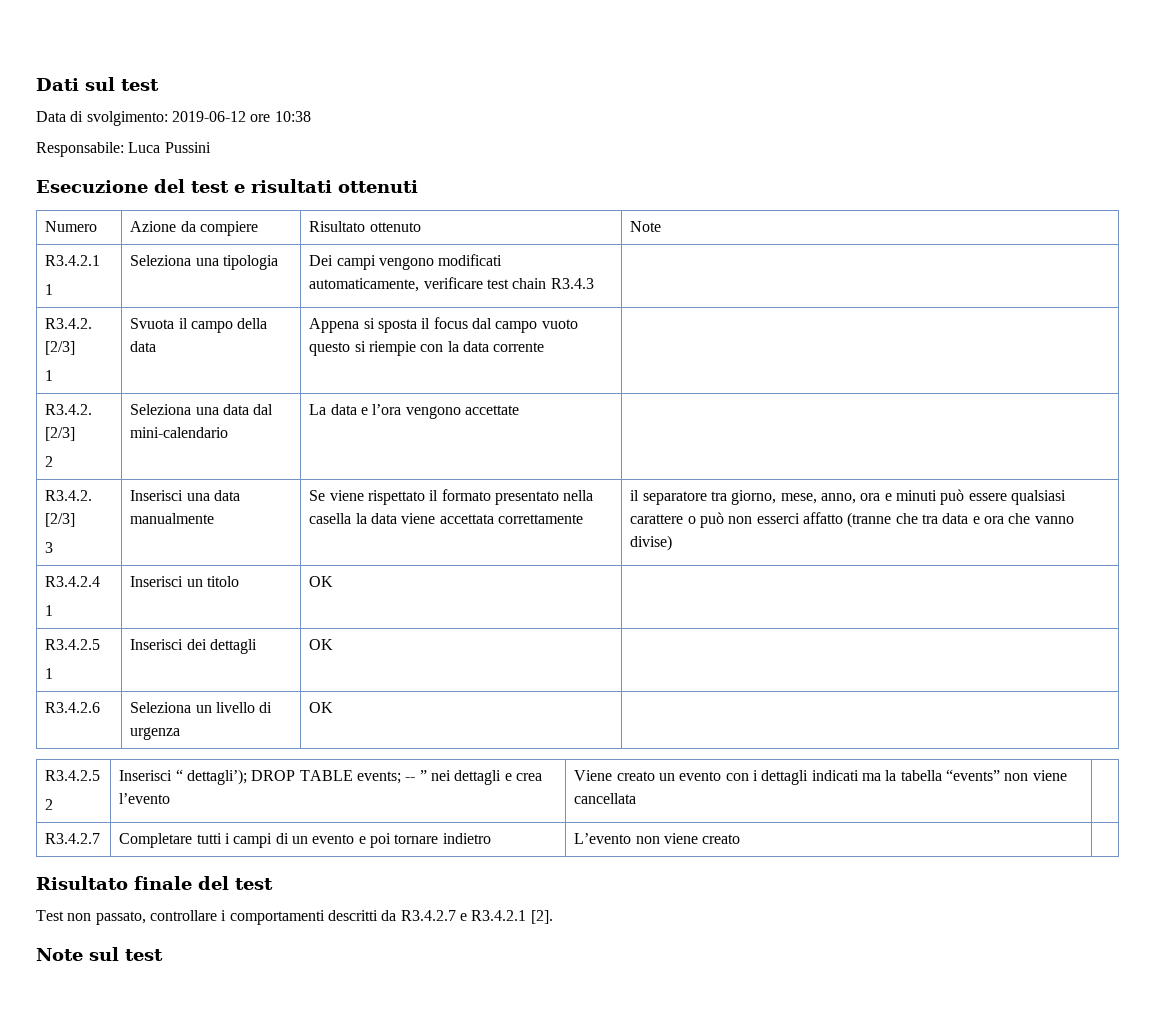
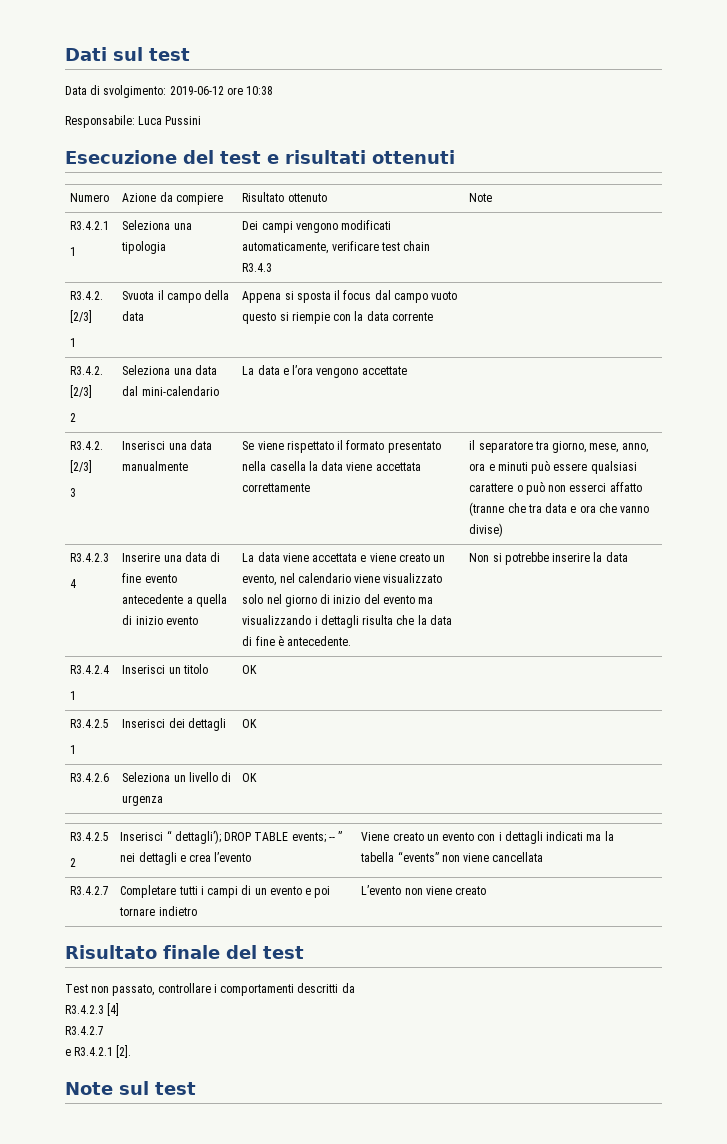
  il separatore tra giorno, mese, anno, ora e minuti può essere qualsiasi carattere o può non esserci affatto (tranne che tra data e ora che vanno divise)
+ R3.4.2.3
+ 4 | Inserire una data di fine evento antecedente a quella di inizio evento | La data viene accettata e viene creato un evento, nel calendario viene visualizzato solo nel giorno di inizio del evento ma visualizzando i dettagli risulta che la data di fine è antecedente. | Non si potrebbe inserire la data
- Test non passato, controllare i comportamenti descritti da R3.4.2.7 e R3.4.2.1 [2].
+ Test non passato, controllare i comportamenti descritti da
+ R3.4.2.3 [4]
+ R3.4.2.7
+ e R3.4.2.1 [2].

